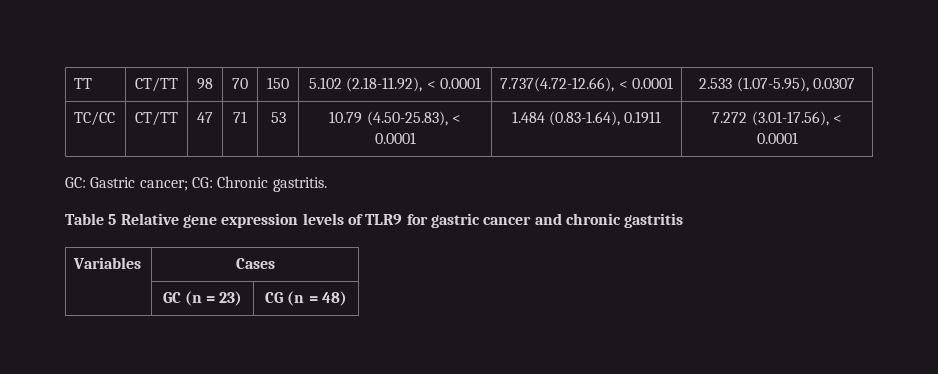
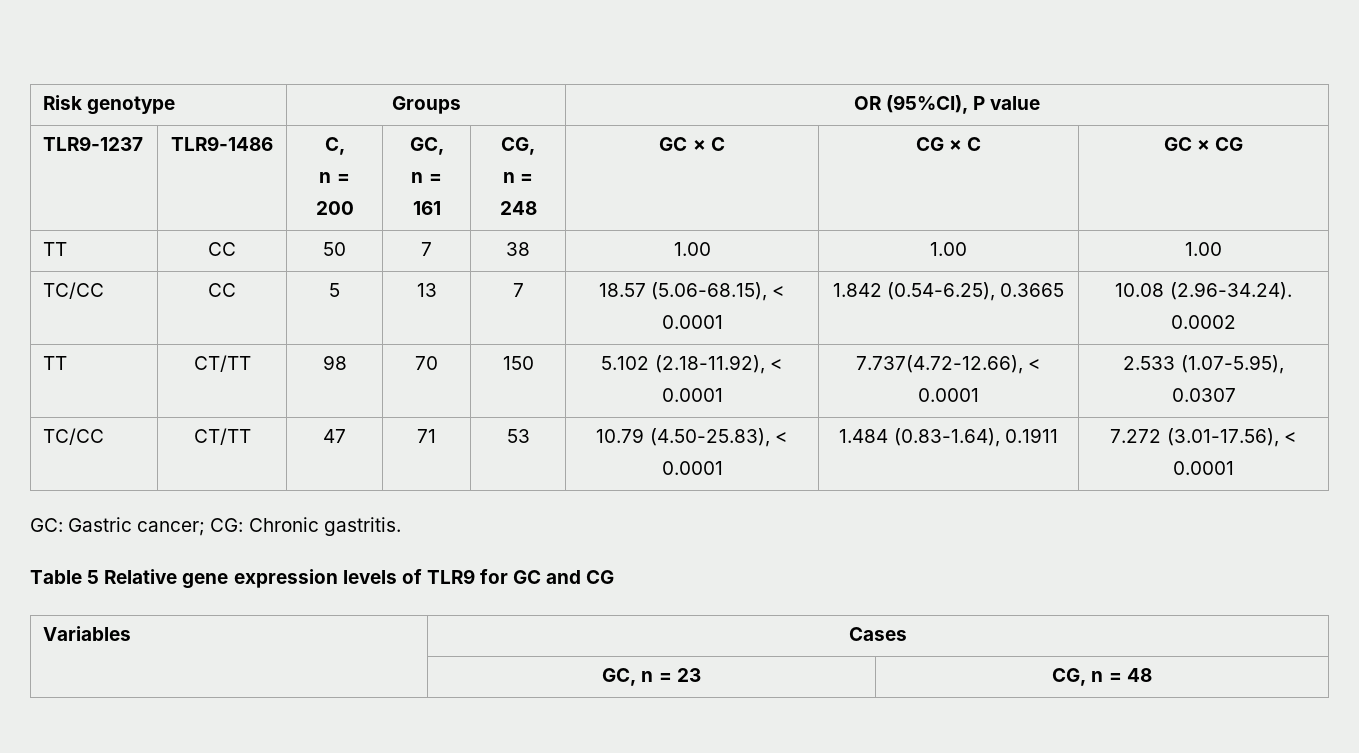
+ Risk genotype | Groups | OR (95%CI), P value
+ TLR9-1237 | TLR9-1486 | C,
+ n = 200 | GC,
+ n = 161 | CG,
+ n = 248 | GC × C | CG × C | GC × CG
+ TT | CC | 50 | 7 | 38 | 1.00 | 1.00 | 1.00
+ TC/CC | CC | 5 | 13 | 7 | 18.57 (5.06-68.15), < 0.0001 | 1.842 (0.54-6.25), 0.3665 | 10.08 (2.96-34.24). 0.0002
- Table 5 Relative gene expression levels of TLR9 for gastric cancer and chronic gastritis
+ Table 5 Relative gene expression levels of TLR9 for GC and CG
  Variables | Cases
- | GC (n = 23) | CG (n = 48)
+ | GC, n = 23 | CG, n = 48

